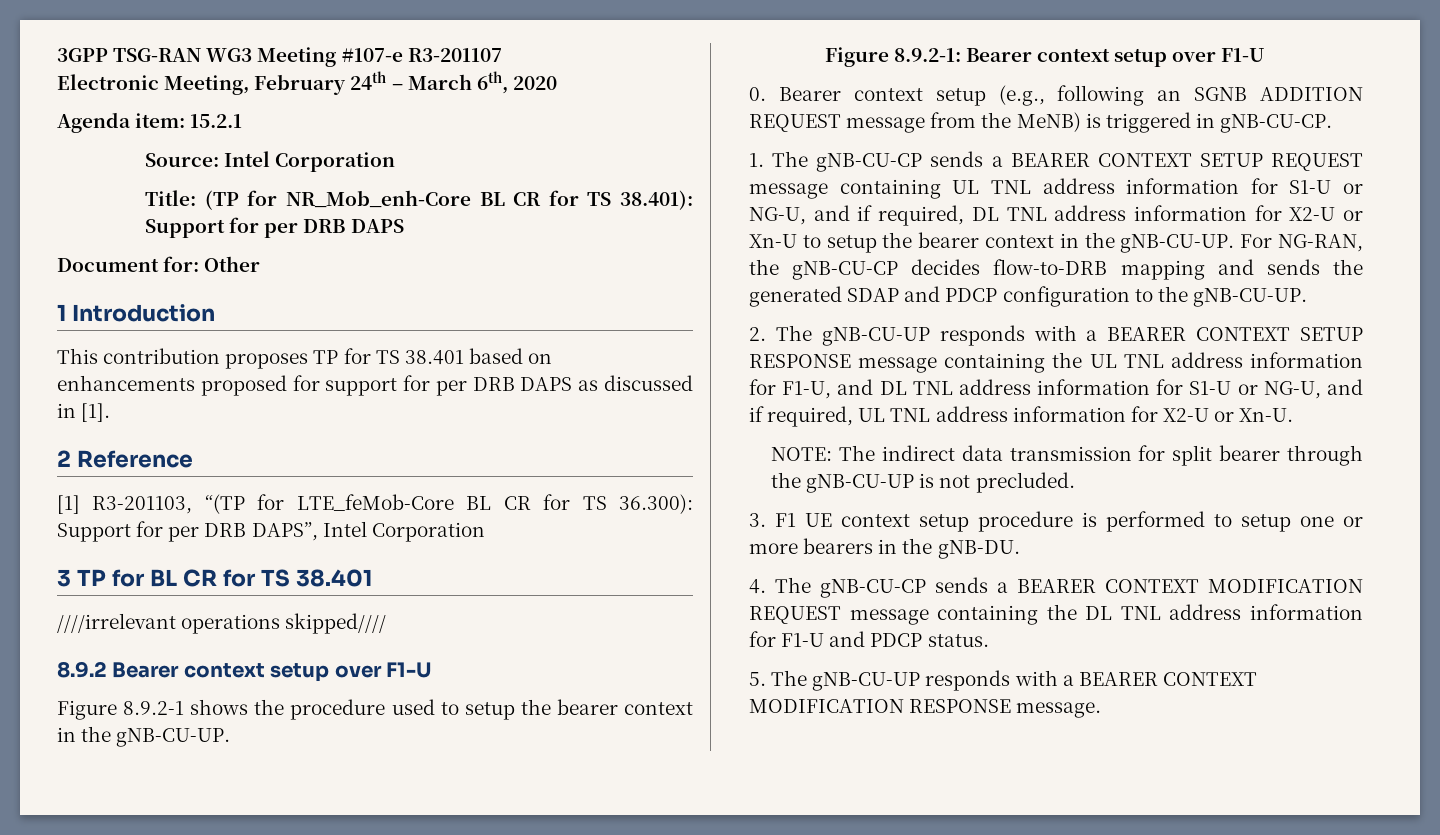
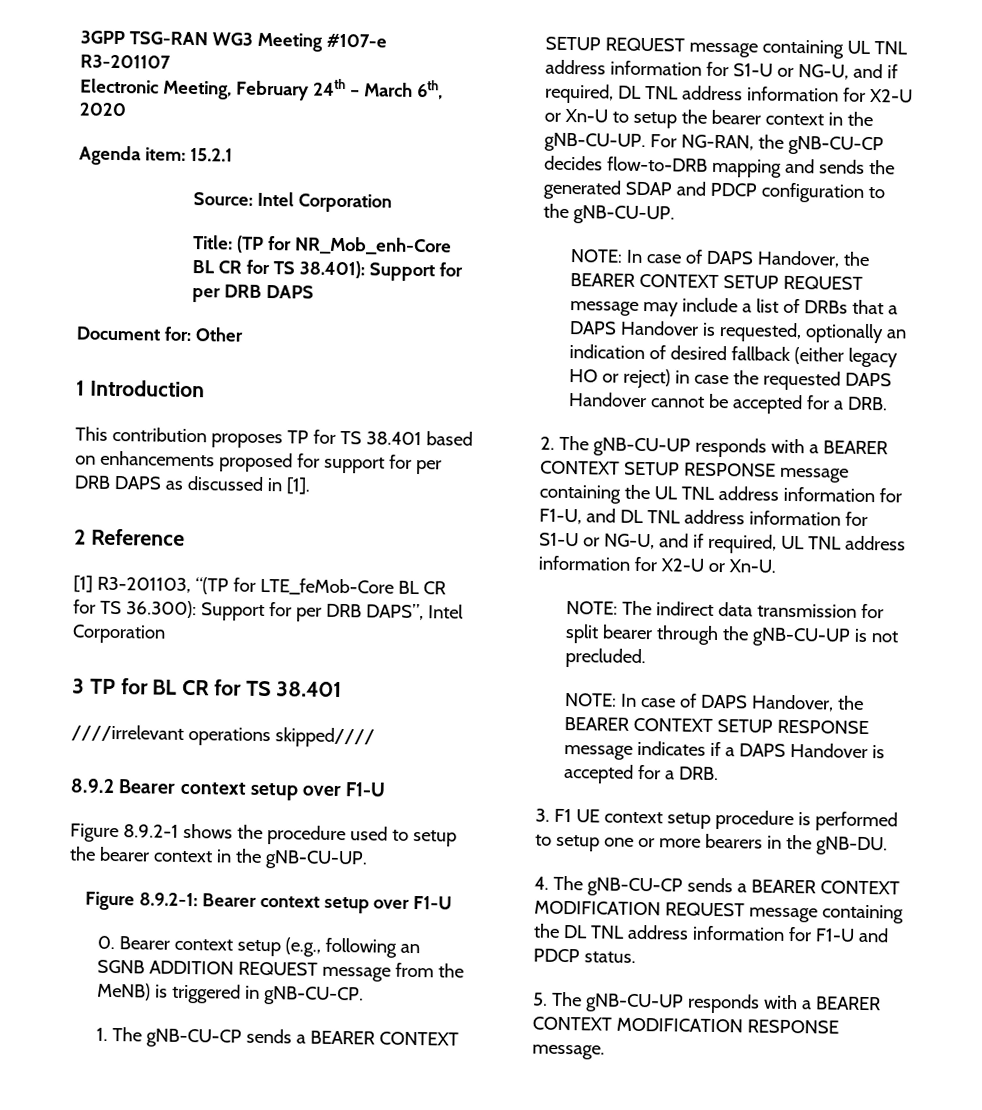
+ NOTE: In case of DAPS Handover, the BEARER CONTEXT SETUP REQUEST message may include a list of DRBs that a DAPS Handover is requested, optionally an indication of desired fallback (either legacy HO or reject) in case the requested DAPS Handover cannot be accepted for a DRB.
+ NOTE: In case of DAPS Handover, the BEARER CONTEXT SETUP RESPONSE message indicates if a DAPS Handover is accepted for a DRB.

